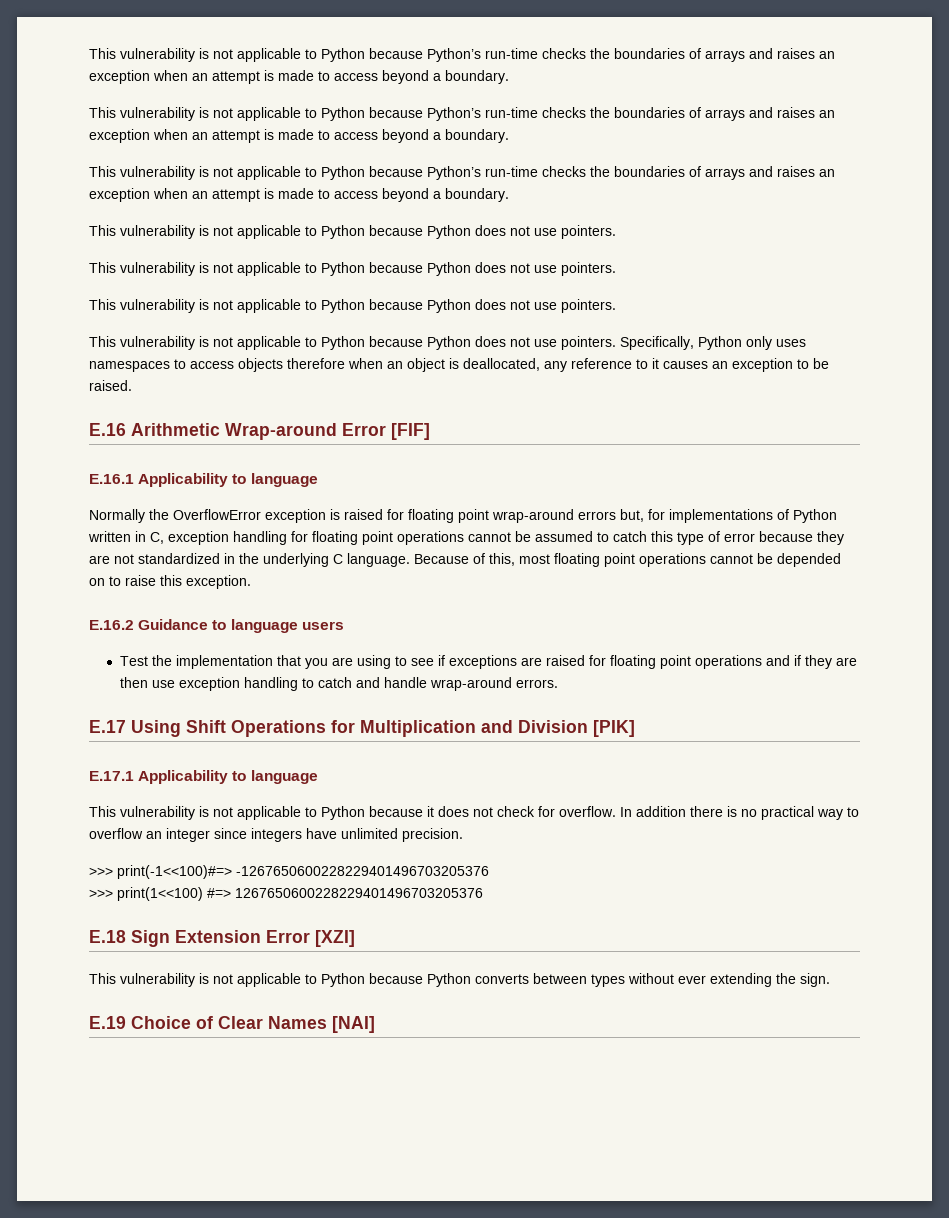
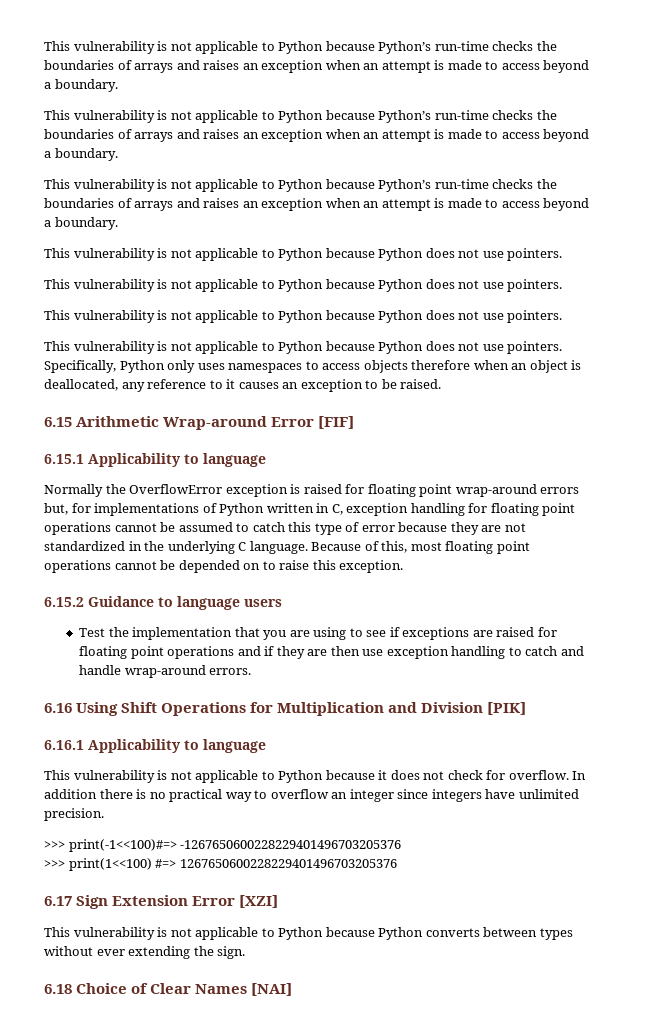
- E.16 Arithmetic Wrap-around Error [FIF]
+ 6.15 Arithmetic Wrap-around Error [FIF]
- E.16.1 Applicability to language
+ 6.15.1 Applicability to language
- E.16.2 Guidance to language users
+ 6.15.2 Guidance to language users
- E.17 Using Shift Operations for Multiplication and Division [PIK]
+ 6.16 Using Shift Operations for Multiplication and Division [PIK]
- E.17.1 Applicability to language
+ 6.16.1 Applicability to language
- E.18 Sign Extension Error [XZI]
+ 6.17 Sign Extension Error [XZI]
- E.19 Choice of Clear Names [NAI]
+ 6.18 Choice of Clear Names [NAI]

